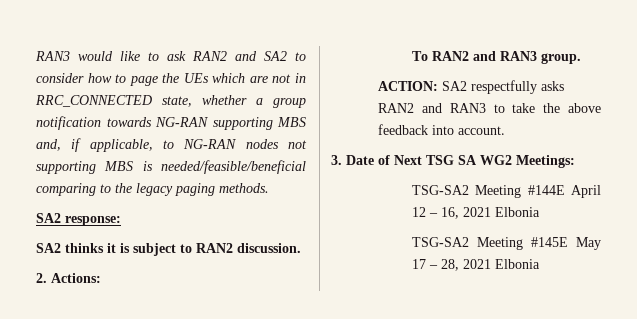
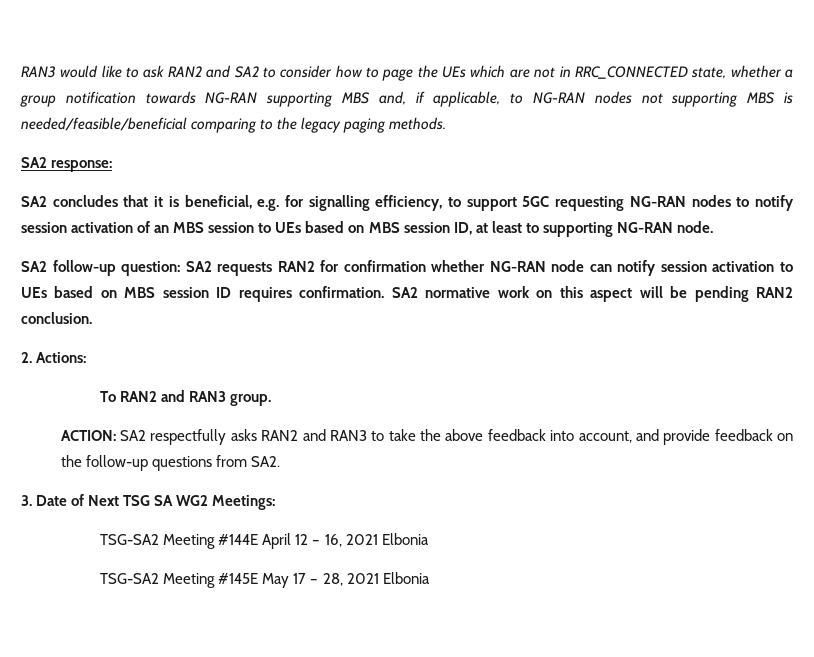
- SA2 thinks it is subject to RAN2 discussion.
+ SA2 concludes that it is beneficial, e.g. for signalling efficiency, to support 5GC requesting NG-RAN nodes to notify session activation of an MBS session to UEs based on MBS session ID, at least to supporting NG-RAN node.
+ SA2 follow-up question: SA2 requests RAN2 for confirmation whether NG-RAN node can notify session activation to UEs based on MBS session ID requires confirmation. SA2 normative work on this aspect will be pending RAN2 conclusion.
- ACTION: SA2 respectfully asks RAN2 and RAN3 to take the above feedback into account.
+ ACTION: SA2 respectfully asks RAN2 and RAN3 to take the above feedback into account, and provide feedback on the follow-up questions from SA2.

